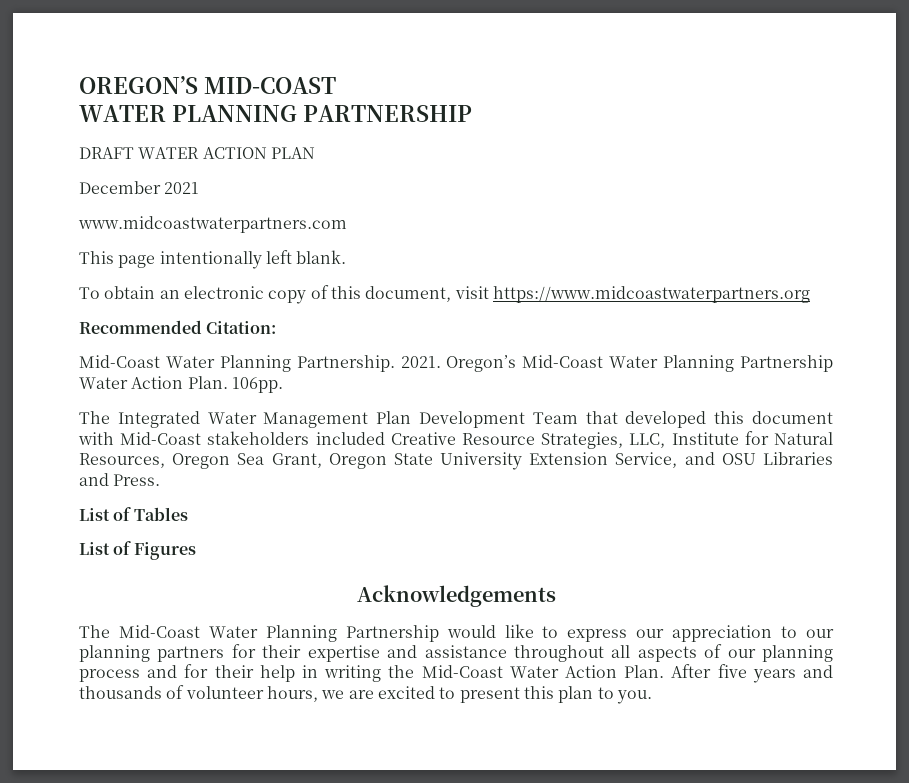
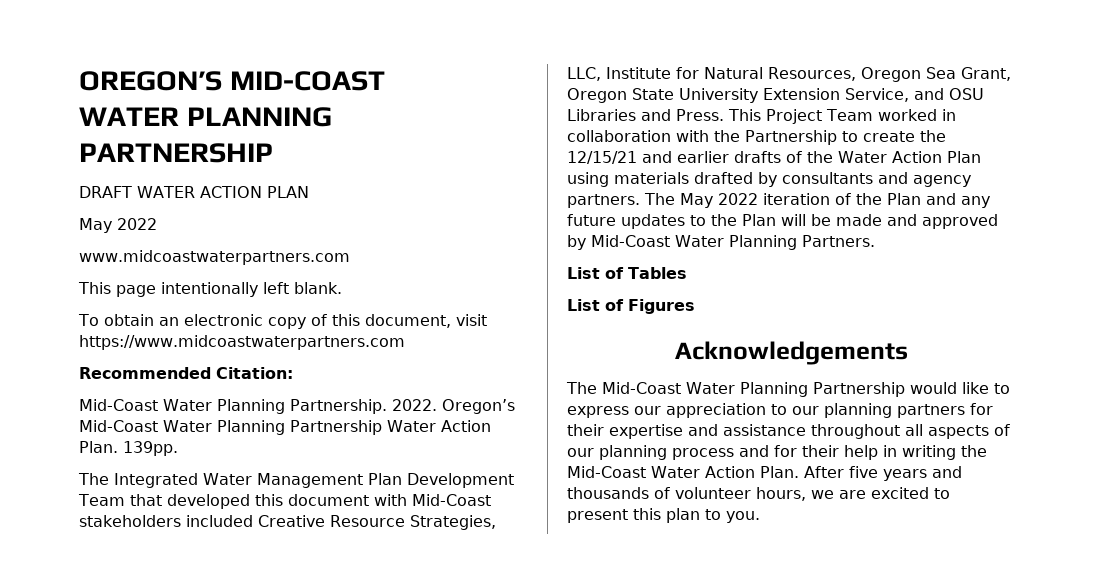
  DRAFT WATER ACTION PLAN
- December 2021
+ May 2022
- To obtain an electronic copy of this document, visit https://www.midcoastwaterpartners.org
+ To obtain an electronic copy of this document, visit https://www.midcoastwaterpartners.com
- 2021.
+ 2022.
- 106pp.
+ 139pp.
+ This Project Team worked in collaboration with the Partnership to create the 12/15/21 and earlier drafts of the Water Action Plan using materials drafted by consultants and agency partners. The May 2022 iteration of the Plan and any future updates to the Plan will be made and approved by Mid-Coast Water Planning Partners.

